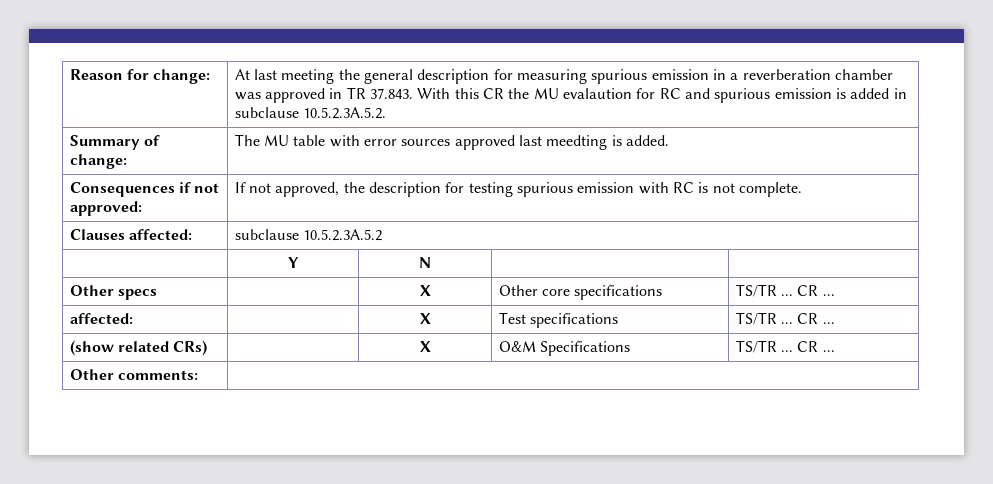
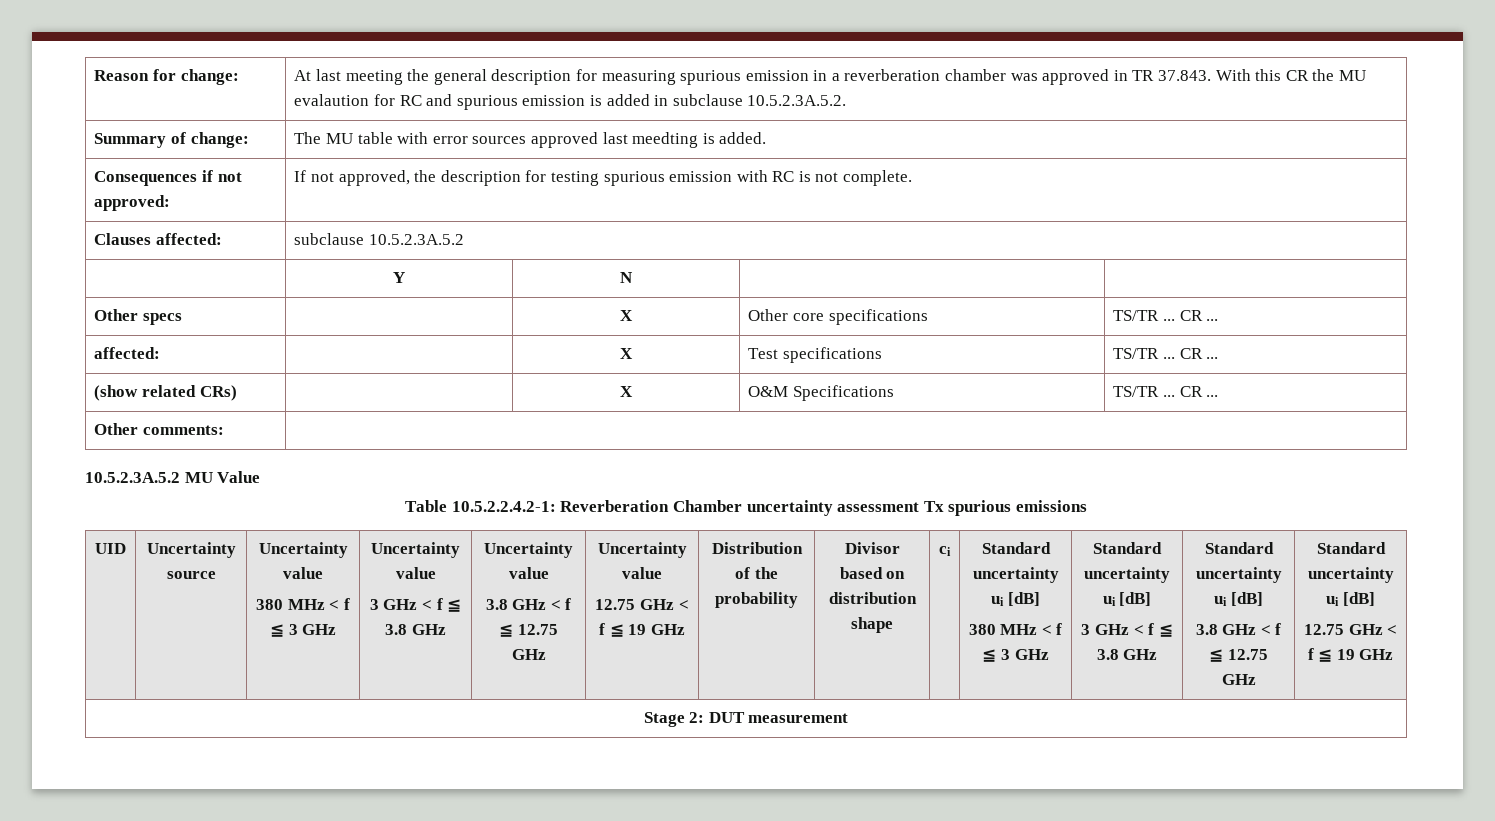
+ 10.5.2.3A.5.2 MU Value
+ Table 10.5.2.2.4.2-1: Reverberation Chamber uncertainty assessment Tx spurious emissions
+ UID | Uncertainty source | Uncertainty value
+ 380 MHz < f ≦ 3 GHz | Uncertainty value
+ 3 GHz < f ≦ 3.8 GHz | Uncertainty value
+ 3.8 GHz < f ≦ 12.75 GHz | Uncertainty value
+ 12.75 GHz < f ≦ 19 GHz | Distribution of the probability | Divisor based on distribution shape | ci | Standard uncertainty ui [dB]
+ 380 MHz < f ≦ 3 GHz | Standard uncertainty ui [dB]
+ 3 GHz < f ≦ 3.8 GHz | Standard uncertainty ui [dB]
+ 3.8 GHz < f ≦ 12.75 GHz | Standard uncertainty ui [dB]
+ 12.75 GHz < f ≦ 19 GHz
+ Stage 2: DUT measurement

